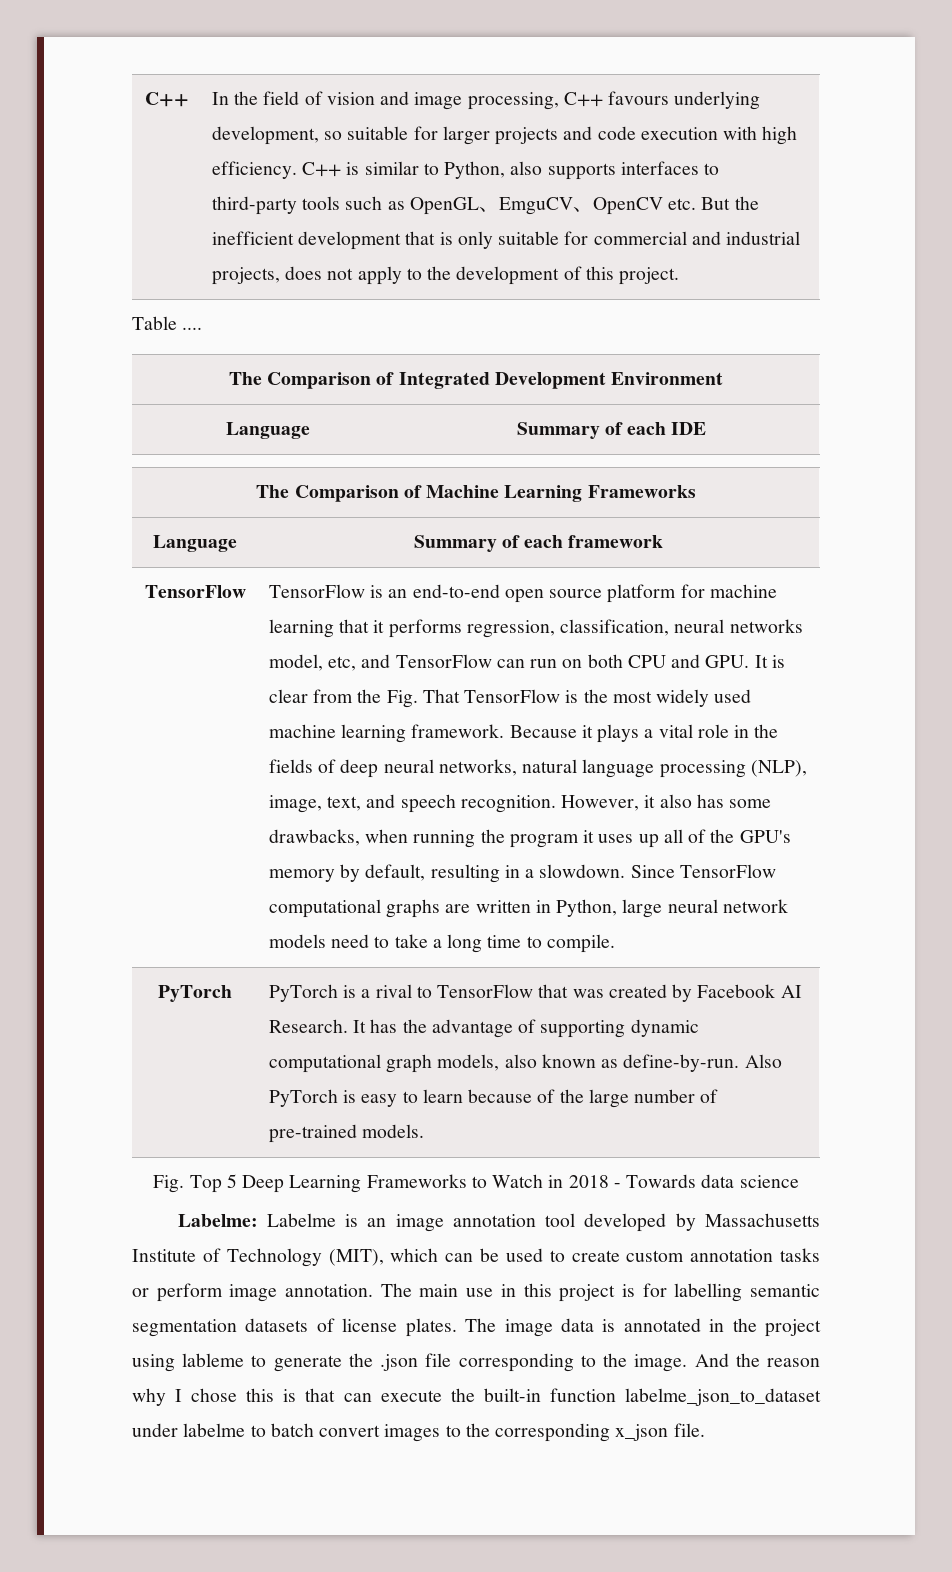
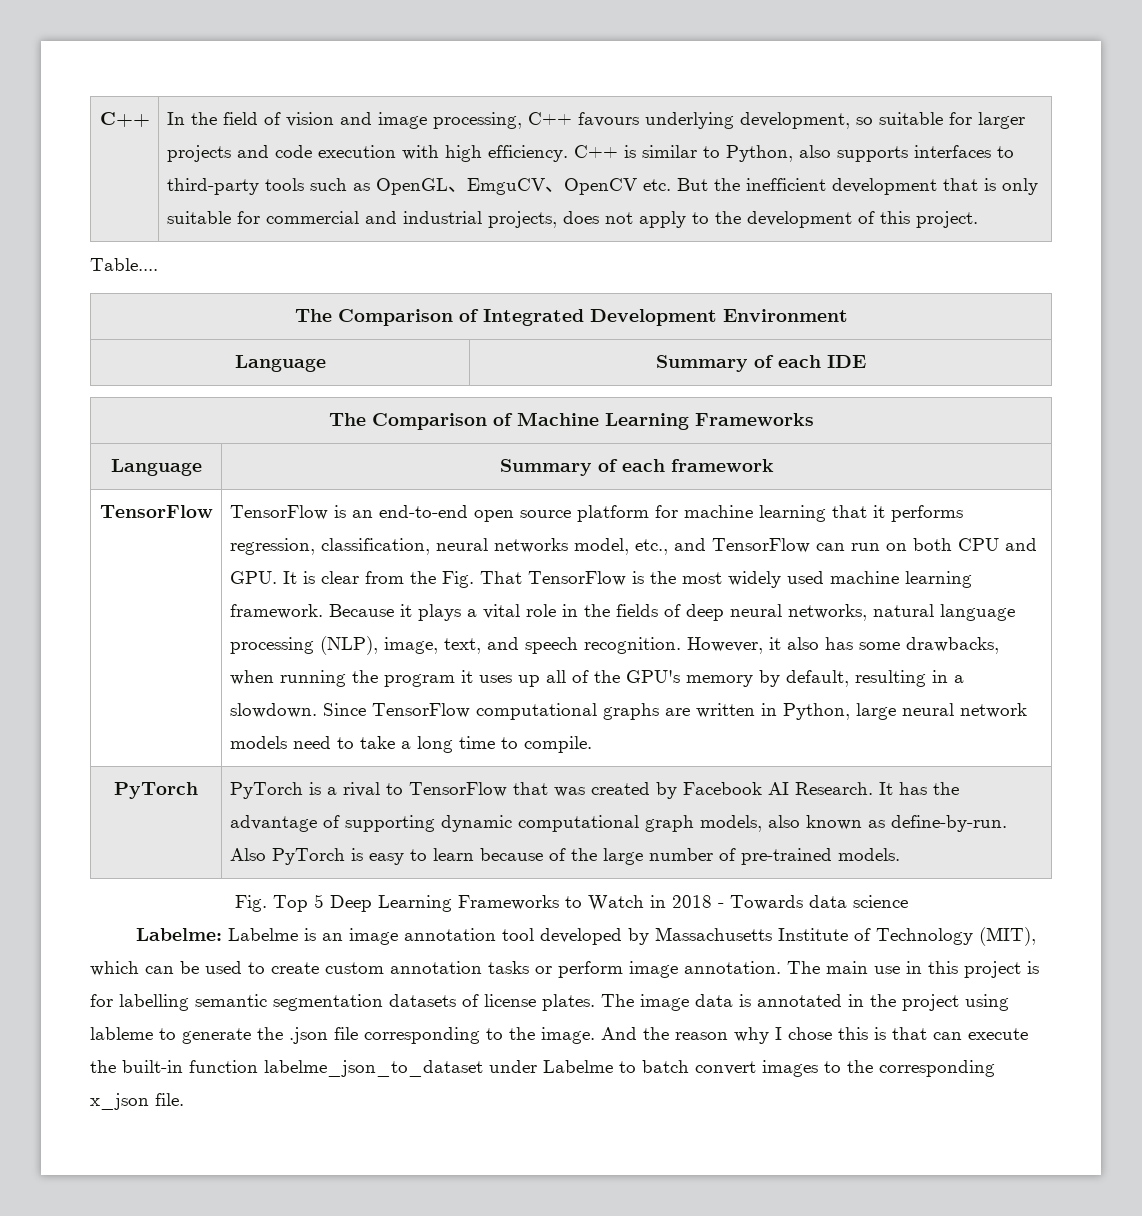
- Table ....
+ Table....
- TensorFlow is an end-to-end open source platform for machine learning that it performs regression, classification, neural networks model, etc, and TensorFlow can run on both CPU and GPU. It is clear from the Fig. That TensorFlow is the most widely used machine learning framework.
+ TensorFlow is an end-to-end open source platform for machine learning that it performs regression, classification, neural networks model, etc., and TensorFlow can run on both CPU and GPU. It is clear from the Fig. That TensorFlow is the most widely used machine learning framework.
- And the reason why I chose this is that can execute the built-in function labelme_json_to_dataset under labelme to batch convert images to the corresponding x_json file.
+ And the reason why I chose this is that can execute the built-in function labelme_json_to_dataset under Labelme to batch convert images to the corresponding x_json file.

